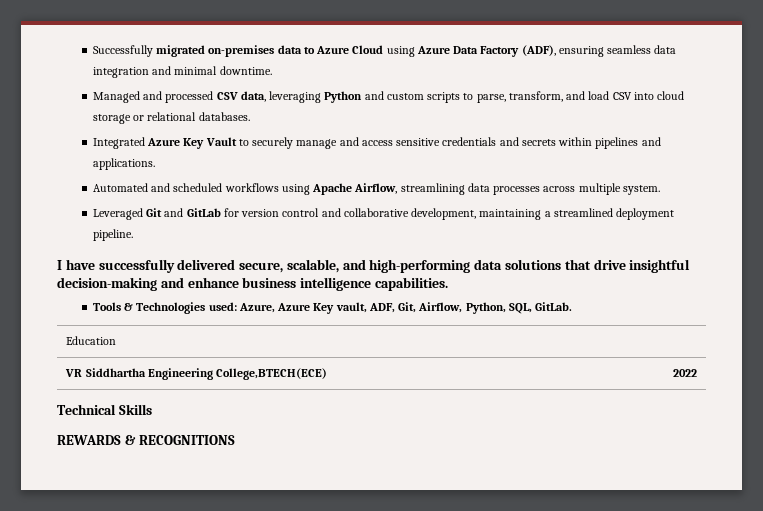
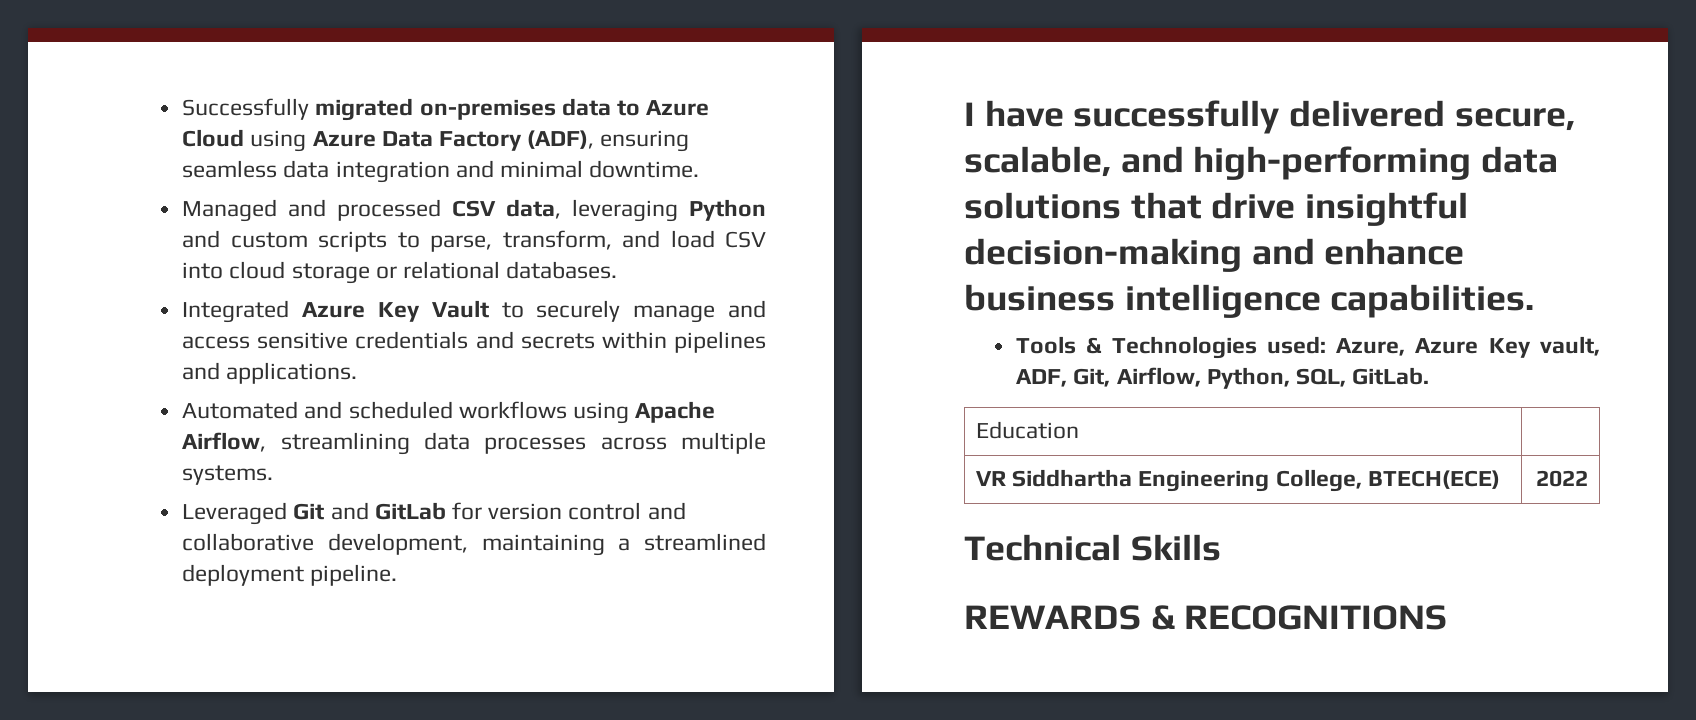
- Automated and scheduled workflows using Apache Airflow, streamlining data processes across multiple system.
+ Automated and scheduled workflows using Apache Airflow, streamlining data processes across multiple systems.
- VR Siddhartha Engineering College,BTECH(ECE) | 2022
+ VR Siddhartha Engineering College, BTECH(ECE) | 2022

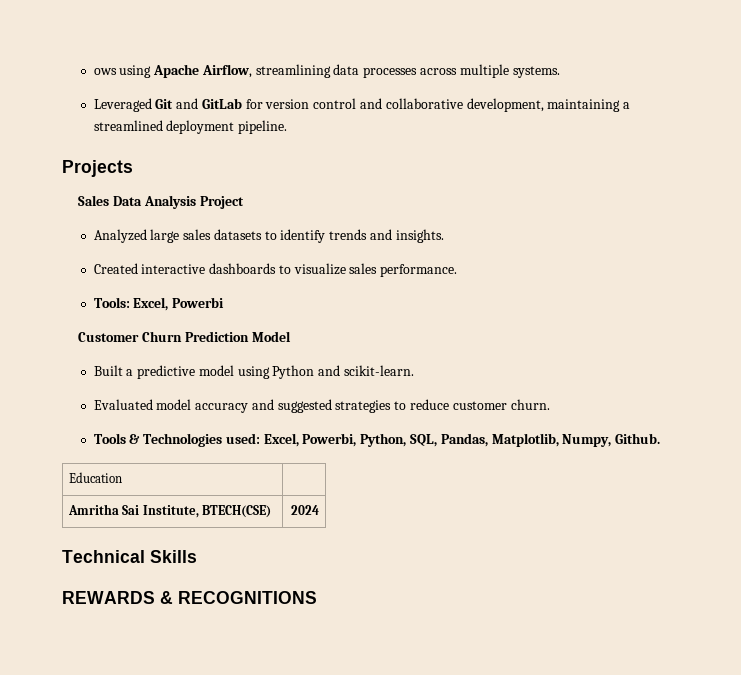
- Successfully migrated on-premises data to Azure Cloud using Azure Data Factory (ADF), ensuring seamless data integration and minimal downtime.
- Managed and processed CSV data, leveraging Python and custom scripts to parse, transform, and load CSV into cloud storage or relational databases.
- Integrated Azure Key Vault to securely manage and access sensitive credentials and secrets within pipelines and applications.
- Automated and scheduled workflows using Apache Airflow, streamlining data processes across multiple systems.
+ ows using Apache Airflow, streamlining data processes across multiple systems.
- I have successfully delivered secure, scalable, and high-performing data solutions that drive insightful decision-making and enhance business intelligence capabilities.
- Tools & Technologies used: Azure, Azure Key vault, ADF, Git, Airflow, Python, SQL, GitLab.
+ Projects
+ Sales Data Analysis Project
+ Analyzed large sales datasets to identify trends and insights.
+ Created interactive dashboards to visualize sales performance.
+ Tools: Excel, Powerbi
+ Customer Churn Prediction Model
+ Built a predictive model using Python and scikit-learn.
+ Evaluated model accuracy and suggested strategies to reduce customer churn.
+ Tools & Technologies used: Excel, Powerbi, Python, SQL, Pandas, Matplotlib, Numpy, Github.
  Education |
- VR Siddhartha Engineering College, BTECH(ECE) | 2022
+ Amritha Sai Institute, BTECH(CSE) | 2024

